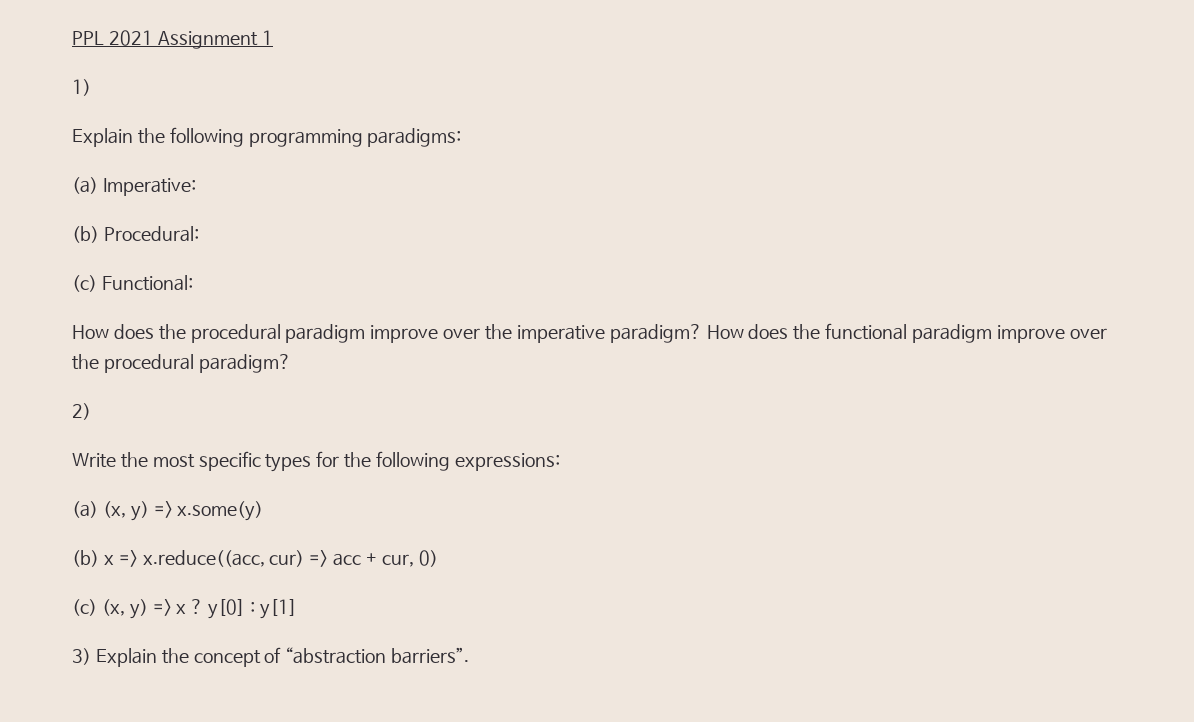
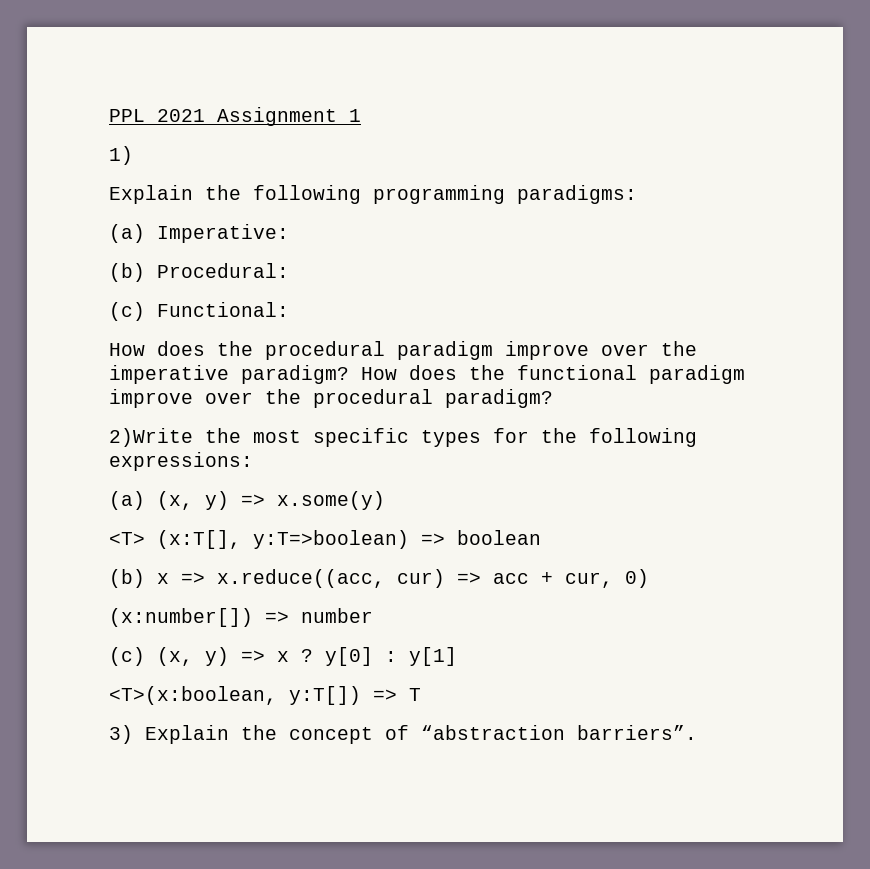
- 2)
- Write the most specific types for the following expressions:
+ 2)Write the most specific types for the following expressions:
+ <T> (x:T[], y:T=>boolean) => boolean
+ (x:number[]) => number
+ <T>(x:boolean, y:T[]) => T

